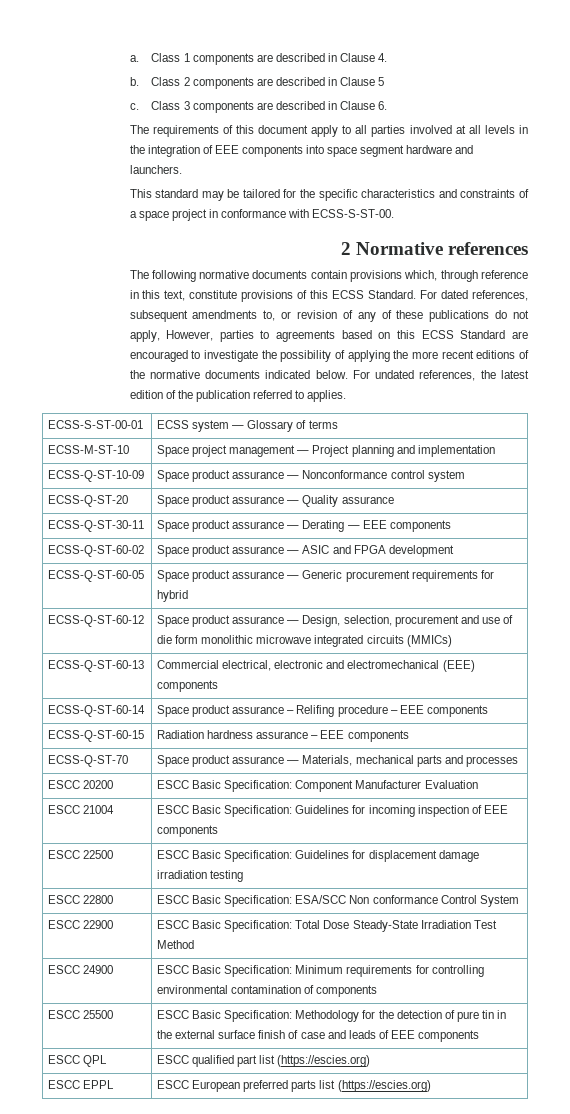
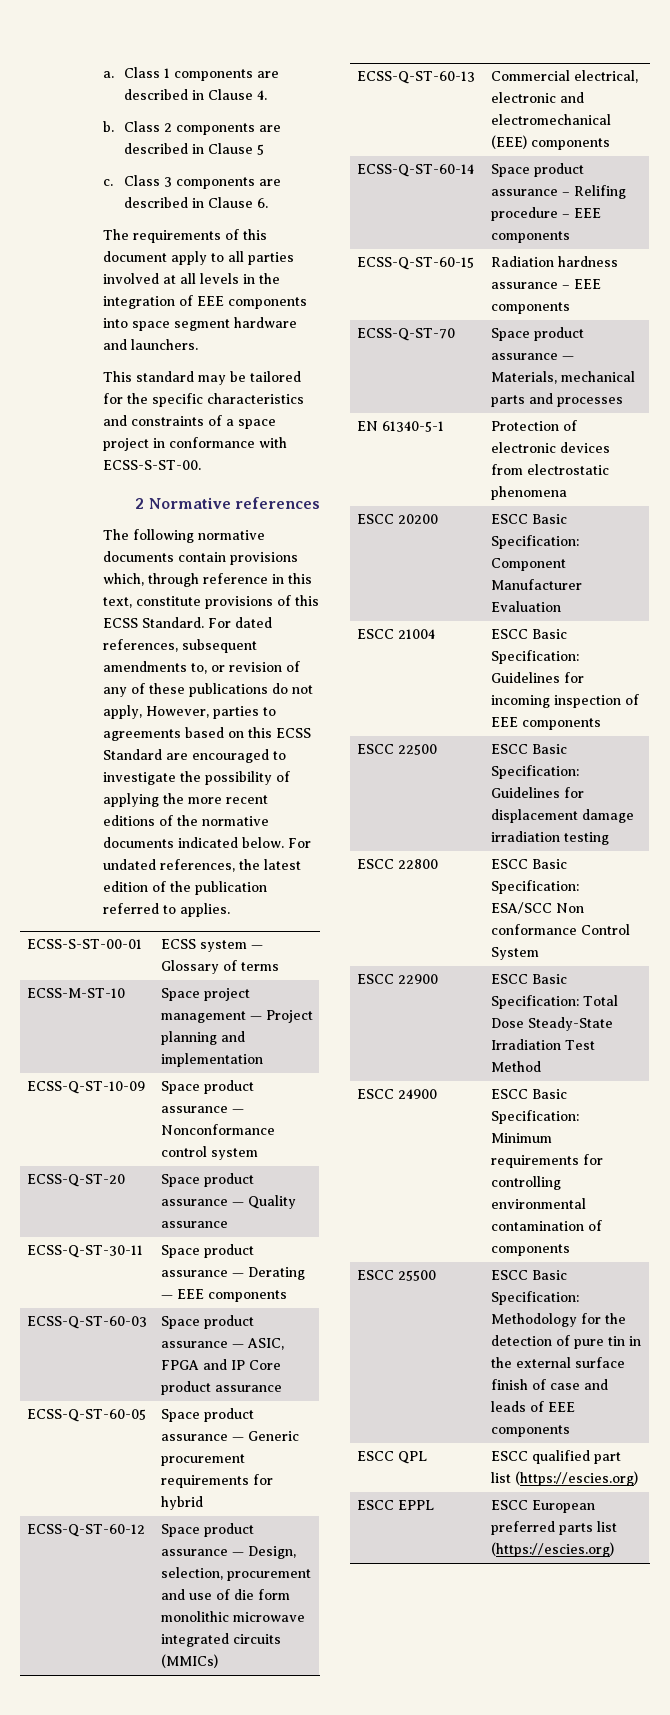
- ECSS-Q-ST-60-02 | Space product assurance — ASIC and FPGA development
+ ECSS-Q-ST-60-03 | Space product assurance — ASIC, FPGA and IP Core product assurance
+ EN 61340-5-1 | Protection of electronic devices from electrostatic phenomena

